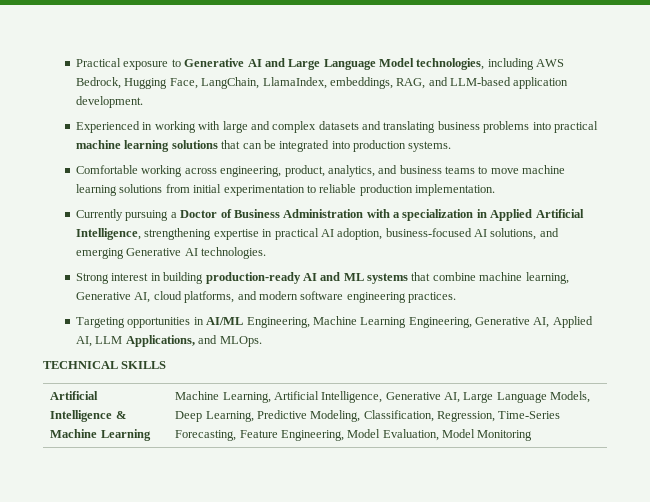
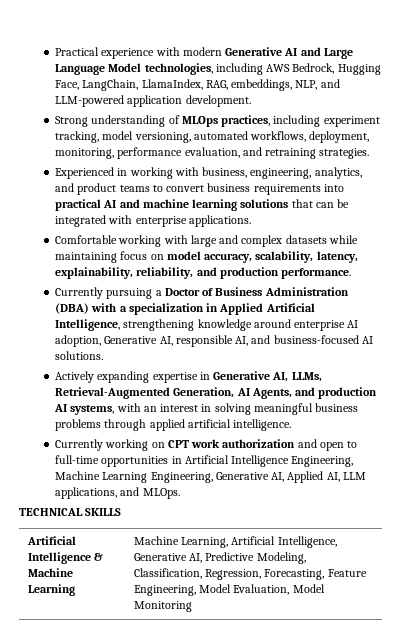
- Practical exposure to Generative AI and Large Language Model technologies, including AWS Bedrock, Hugging Face, LangChain, LlamaIndex, embeddings, RAG, and LLM-based application development.
- Experienced in working with large and complex datasets and translating business problems into practical machine learning solutions that can be integrated into production systems.
+ Practical experience with modern Generative AI and Large Language Model technologies, including AWS Bedrock, Hugging Face, LangChain, LlamaIndex, RAG, embeddings, NLP, and LLM-powered application development.
+ Strong understanding of MLOps practices, including experiment tracking, model versioning, automated workflows, deployment, monitoring, performance evaluation, and retraining strategies.
+ Experienced in working with business, engineering, analytics, and product teams to convert business requirements into practical AI and machine learning solutions that can be integrated with enterprise applications.
- Comfortable working across engineering, product, analytics, and business teams to move machine learning solutions from initial experimentation to reliable production implementation.
+ Comfortable working with large and complex datasets while maintaining focus on model accuracy, scalability, latency, explainability, reliability, and production performance.
- Currently pursuing a Doctor of Business Administration with a specialization in Applied Artificial Intelligence, strengthening expertise in practical AI adoption, business-focused AI solutions, and emerging Generative AI technologies.
- Strong interest in building production-ready AI and ML systems that combine machine learning, Generative AI, cloud platforms, and modern software engineering practices.
- Targeting opportunities in AI/ML Engineering, Machine Learning Engineering, Generative AI, Applied AI, LLM Applications, and MLOps.
+ Currently pursuing a Doctor of Business Administration (DBA) with a specialization in Applied Artificial Intelligence, strengthening knowledge around enterprise AI adoption, Generative AI, responsible AI, and business-focused AI solutions.
+ Actively expanding expertise in Generative AI, LLMs, Retrieval-Augmented Generation, AI Agents, and production AI systems, with an interest in solving meaningful business problems through applied artificial intelligence.
+ Currently working on CPT work authorization and open to full-time opportunities in Artificial Intelligence Engineering, Machine Learning Engineering, Generative AI, Applied AI, LLM applications, and MLOps.
- Artificial Intelligence & Machine Learning | Machine Learning, Artificial Intelligence, Generative AI, Large Language Models, Deep Learning, Predictive Modeling, Classification, Regression, Time-Series Forecasting, Feature Engineering, Model Evaluation, Model Monitoring
+ Artificial Intelligence & Machine Learning | Machine Learning, Artificial Intelligence, Generative AI, Predictive Modeling, Classification, Regression, Forecasting, Feature Engineering, Model Evaluation, Model Monitoring

